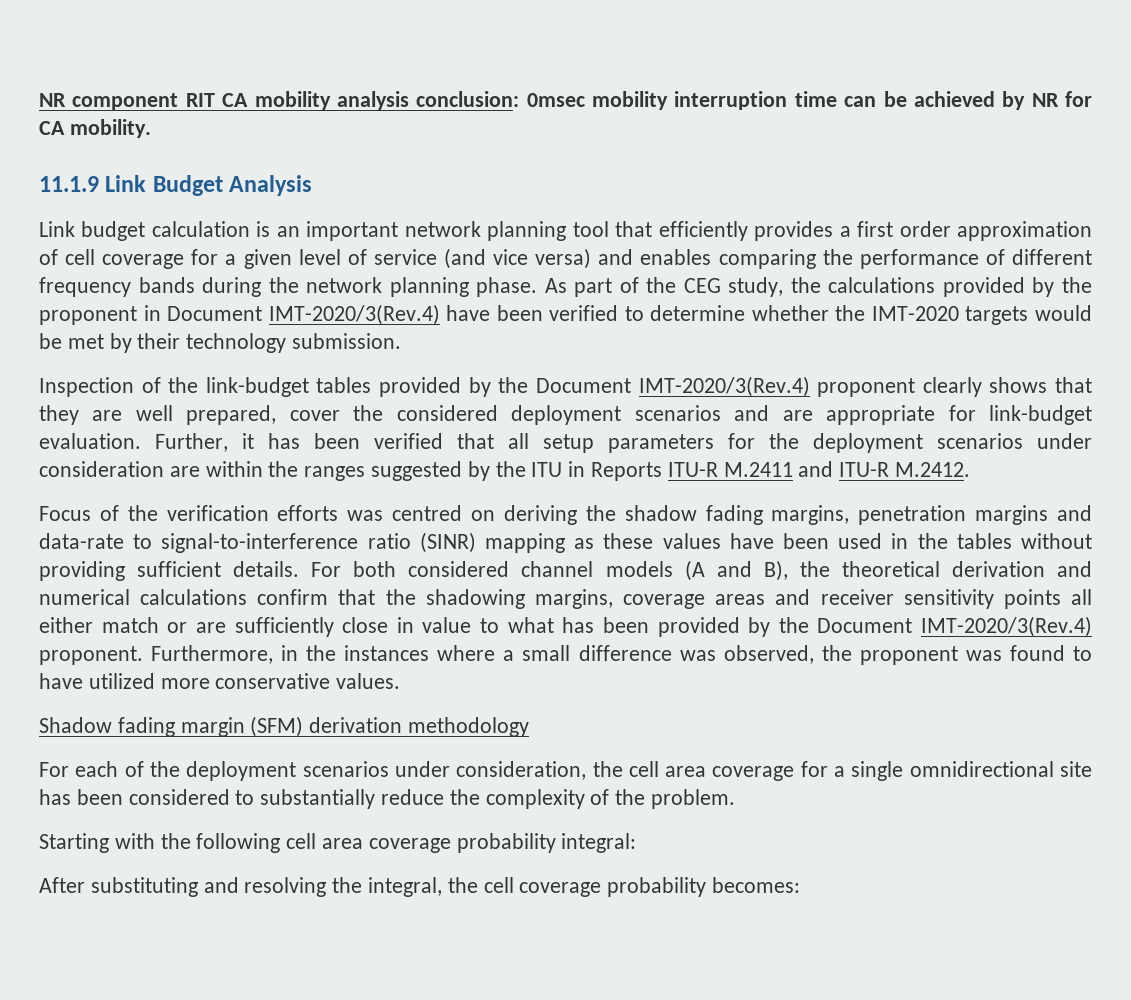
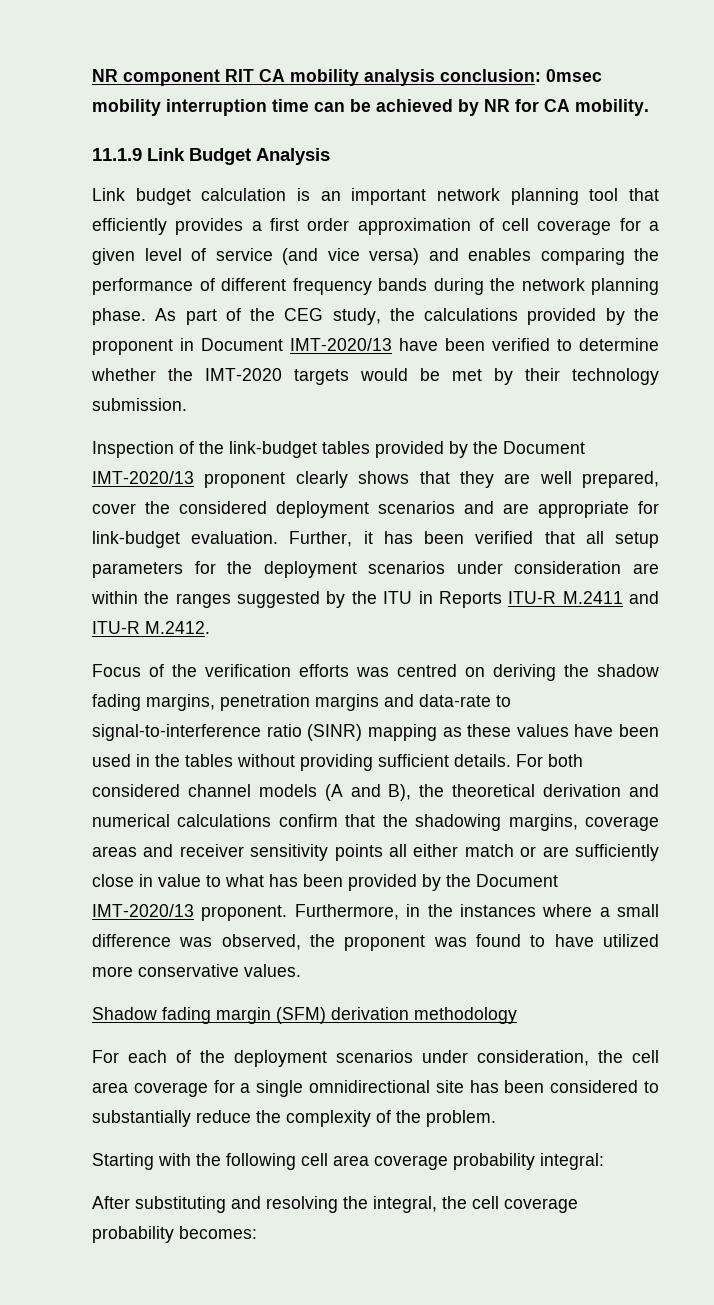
- As part of the CEG study, the calculations provided by the proponent in Document IMT-2020/3(Rev.4) have been verified to determine whether the IMT-2020 targets would be met by their technology submission.
+ As part of the CEG study, the calculations provided by the proponent in Document IMT-2020/13 have been verified to determine whether the IMT-2020 targets would be met by their technology submission.
- Inspection of the link-budget tables provided by the Document IMT-2020/3(Rev.4) proponent clearly shows that they are well prepared, cover the considered deployment scenarios and are appropriate for link-budget evaluation.
+ Inspection of the link-budget tables provided by the Document IMT-2020/13 proponent clearly shows that they are well prepared, cover the considered deployment scenarios and are appropriate for link-budget evaluation.
- For both considered channel models (A and B), the theoretical derivation and numerical calculations confirm that the shadowing margins, coverage areas and receiver sensitivity points all either match or are sufficiently close in value to what has been provided by the Document IMT-2020/3(Rev.4) proponent.
+ For both considered channel models (A and B), the theoretical derivation and numerical calculations confirm that the shadowing margins, coverage areas and receiver sensitivity points all either match or are sufficiently close in value to what has been provided by the Document IMT-2020/13 proponent.

